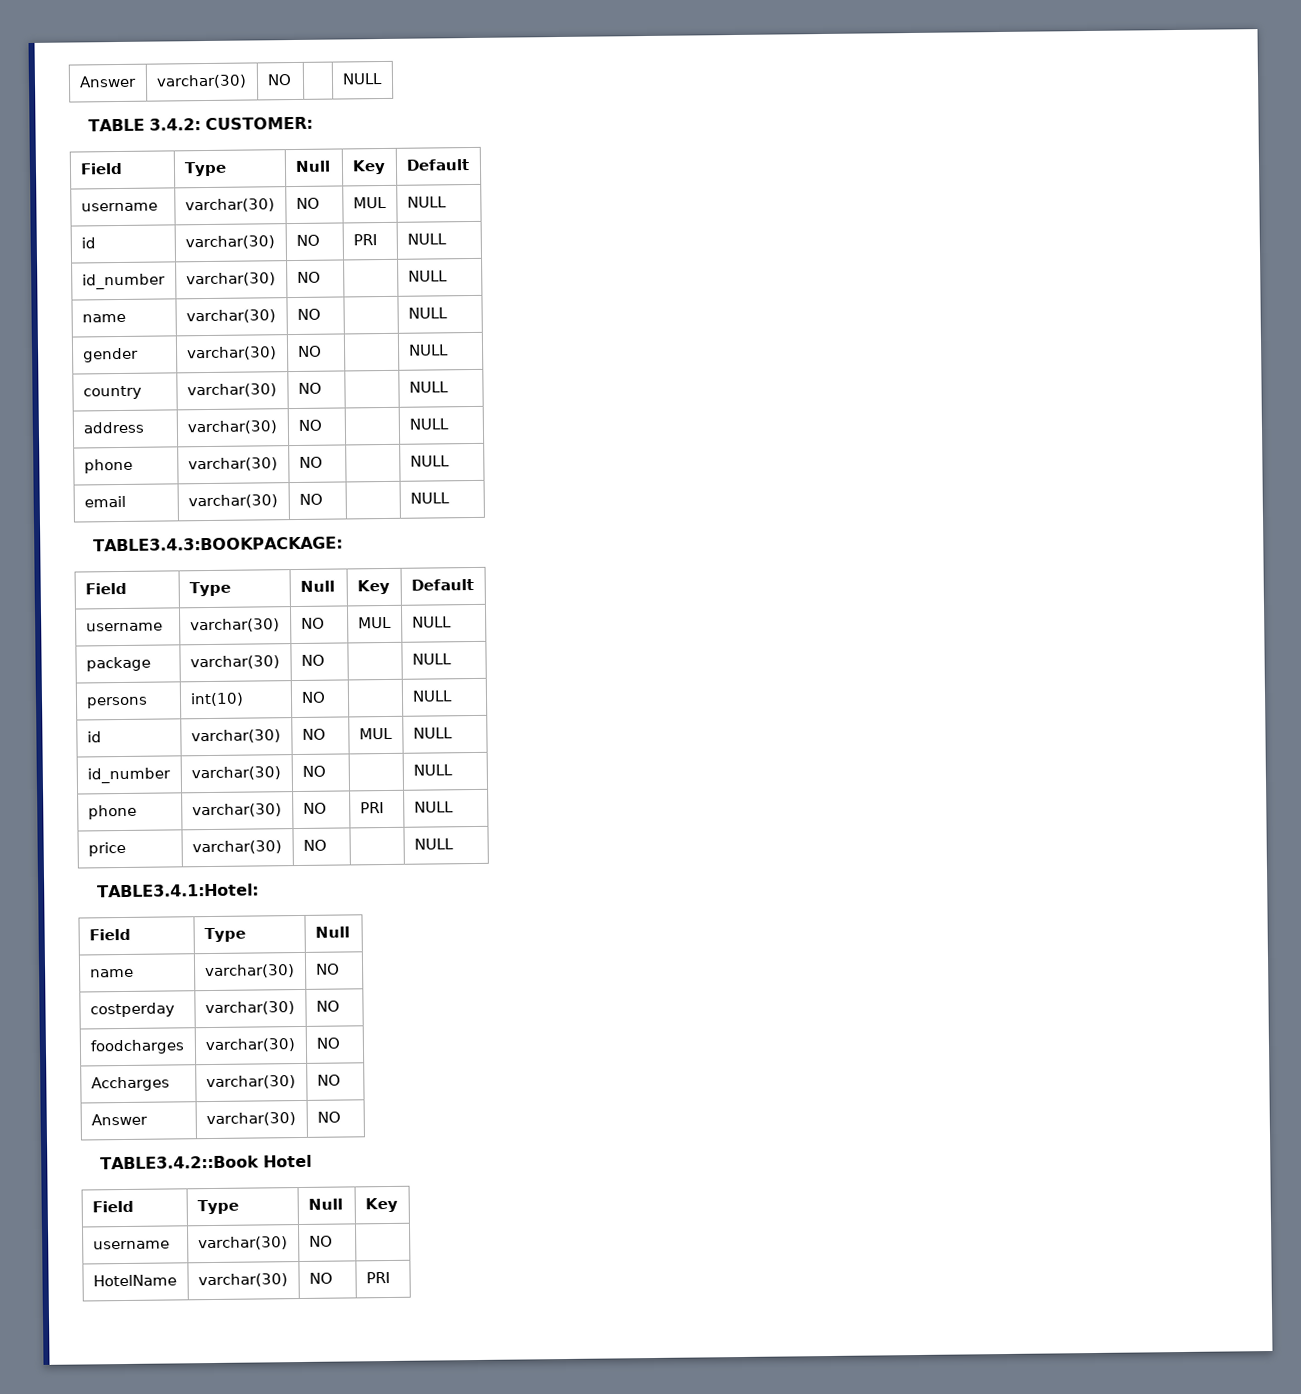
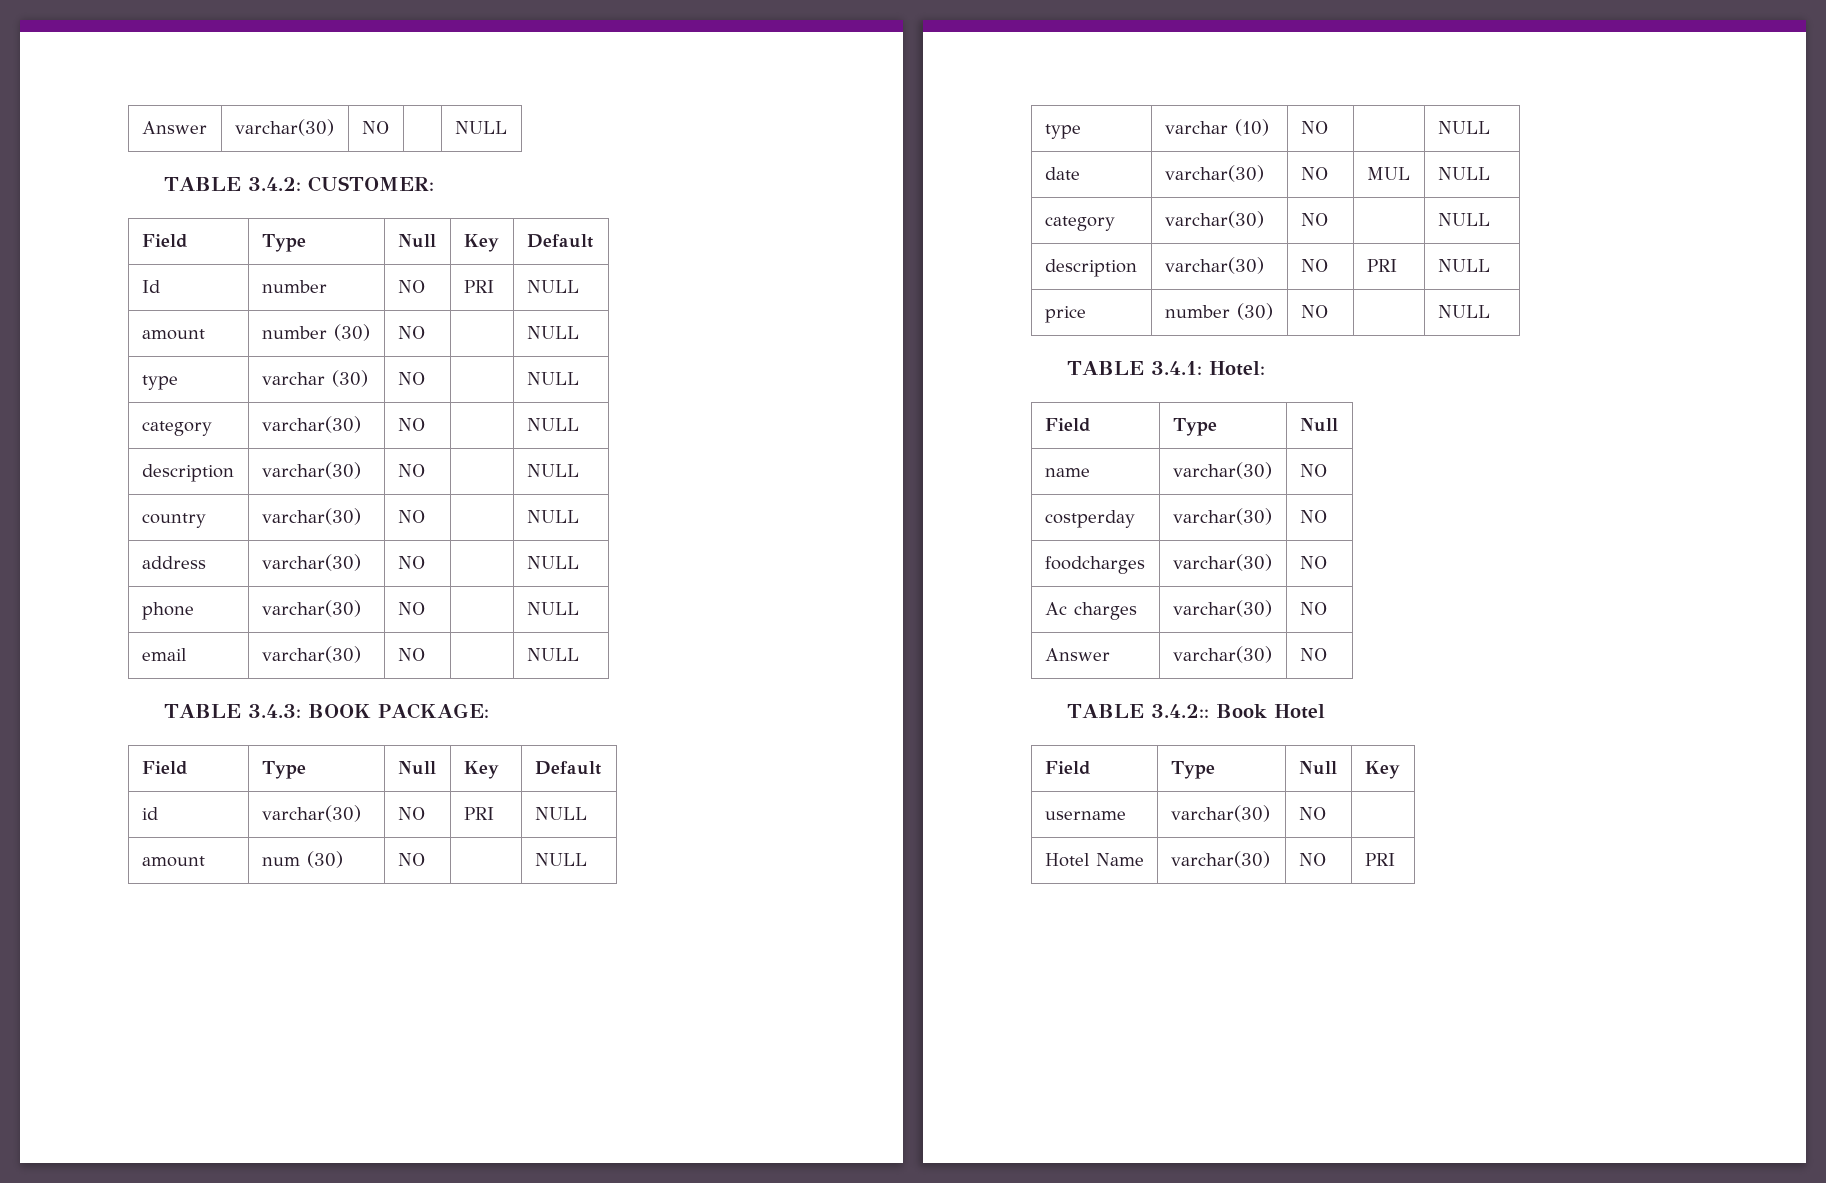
  TABLE 3.4.2: CUSTOMER:
  Field | Type | Null | Key | Default
- username | varchar(30) | NO | MUL | NULL
- id | varchar(30) | NO | PRI | NULL
- id_number | varchar(30) | NO | | NULL
- name | varchar(30) | NO | | NULL
- gender | varchar(30) | NO | | NULL
+ Id | number | NO | PRI | NULL
+ amount | number (30) | NO | | NULL
+ type | varchar (30) | NO | | NULL
+ category | varchar(30) | NO | | NULL
+ description | varchar(30) | NO | | NULL
- TABLE3.4.3:BOOKPACKAGE:
+ TABLE 3.4.3: BOOK PACKAGE:
  Field | Type | Null | Key | Default
- username | varchar(30) | NO | MUL | NULL
- package | varchar(30) | NO | | NULL
- persons | int(10) | NO | | NULL
- id | varchar(30) | NO | MUL | NULL
- id_number | varchar(30) | NO | | NULL
- phone | varchar(30) | NO | PRI | NULL
+ id | varchar(30) | NO | PRI | NULL
+ amount | num (30) | NO | | NULL
+ type | varchar (10) | NO | | NULL
+ date | varchar(30) | NO | MUL | NULL
+ category | varchar(30) | NO | | NULL
+ description | varchar(30) | NO | PRI | NULL
- price | varchar(30) | NO | | NULL
- TABLE3.4.1:Hotel:
+ price | number (30) | NO | | NULL
+ TABLE 3.4.1: Hotel:
- Accharges | varchar(30) | NO
+ Ac charges | varchar(30) | NO
- TABLE3.4.2::Book Hotel
+ TABLE 3.4.2:: Book Hotel
- HotelName | varchar(30) | NO | PRI
+ Hotel Name | varchar(30) | NO | PRI

